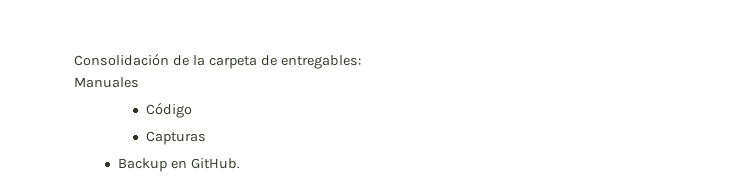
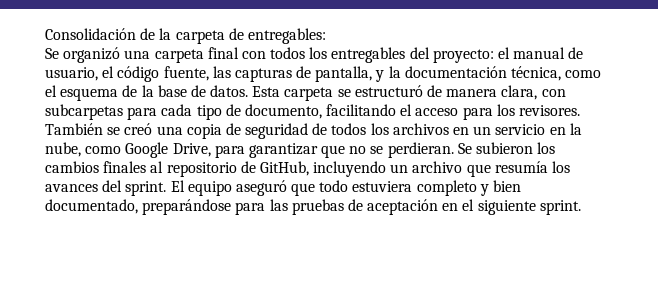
- Manuales
- Código
- Capturas
- Backup en GitHub.
+ Se organizó una carpeta final con todos los entregables del proyecto: el manual de usuario, el código fuente, las capturas de pantalla, y la documentación técnica, como el esquema de la base de datos. Esta carpeta se estructuró de manera clara, con subcarpetas para cada tipo de documento, facilitando el acceso para los revisores. También se creó una copia de seguridad de todos los archivos en un servicio en la nube, como Google Drive, para garantizar que no se perdieran. Se subieron los cambios finales al repositorio de GitHub, incluyendo un archivo que resumía los avances del sprint. El equipo aseguró que todo estuviera completo y bien documentado, preparándose para las pruebas de aceptación en el siguiente sprint.

